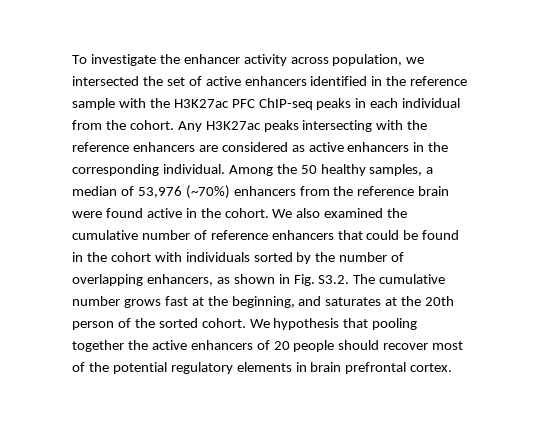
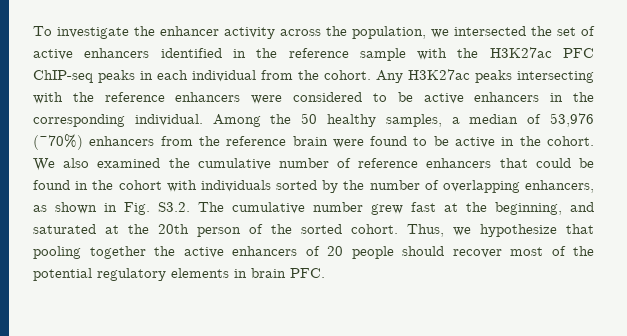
- To investigate the enhancer activity across population, we intersected the set of active enhancers identified in the reference sample with the H3K27ac PFC ChIP-seq peaks in each individual from the cohort.
+ To investigate the enhancer activity across the population, we intersected the set of active enhancers identified in the reference sample with the H3K27ac PFC ChIP-seq peaks in each individual from the cohort.
- Any H3K27ac peaks intersecting with the reference enhancers are considered as active enhancers in the corresponding individual.
+ Any H3K27ac peaks intersecting with the reference enhancers were considered to be active enhancers in the corresponding individual.
- Among the 50 healthy samples, a median of 53,976 (~70%) enhancers from the reference brain were found active in the cohort.
+ Among the 50 healthy samples, a median of 53,976 (~70%) enhancers from the reference brain were found to be active in the cohort.
- We also examined the cumulative number of reference enhancers that could be found in the cohort with individuals sorted by the number of overlapping enhancers, as shown in Fig. S3.2. The cumulative number grows fast at the beginning, and saturates at the 20th person of the sorted cohort.
+ We also examined the cumulative number of reference enhancers that could be found in the cohort with individuals sorted by the number of overlapping enhancers, as shown in Fig. S3.2. The cumulative number grew fast at the beginning, and saturated at the 20th person of the sorted cohort.
- We hypothesis that pooling together the active enhancers of 20 people should recover most of the potential regulatory elements in brain prefrontal cortex.
+ Thus, we hypothesize that pooling together the active enhancers of 20 people should recover most of the potential regulatory elements in brain PFC.

